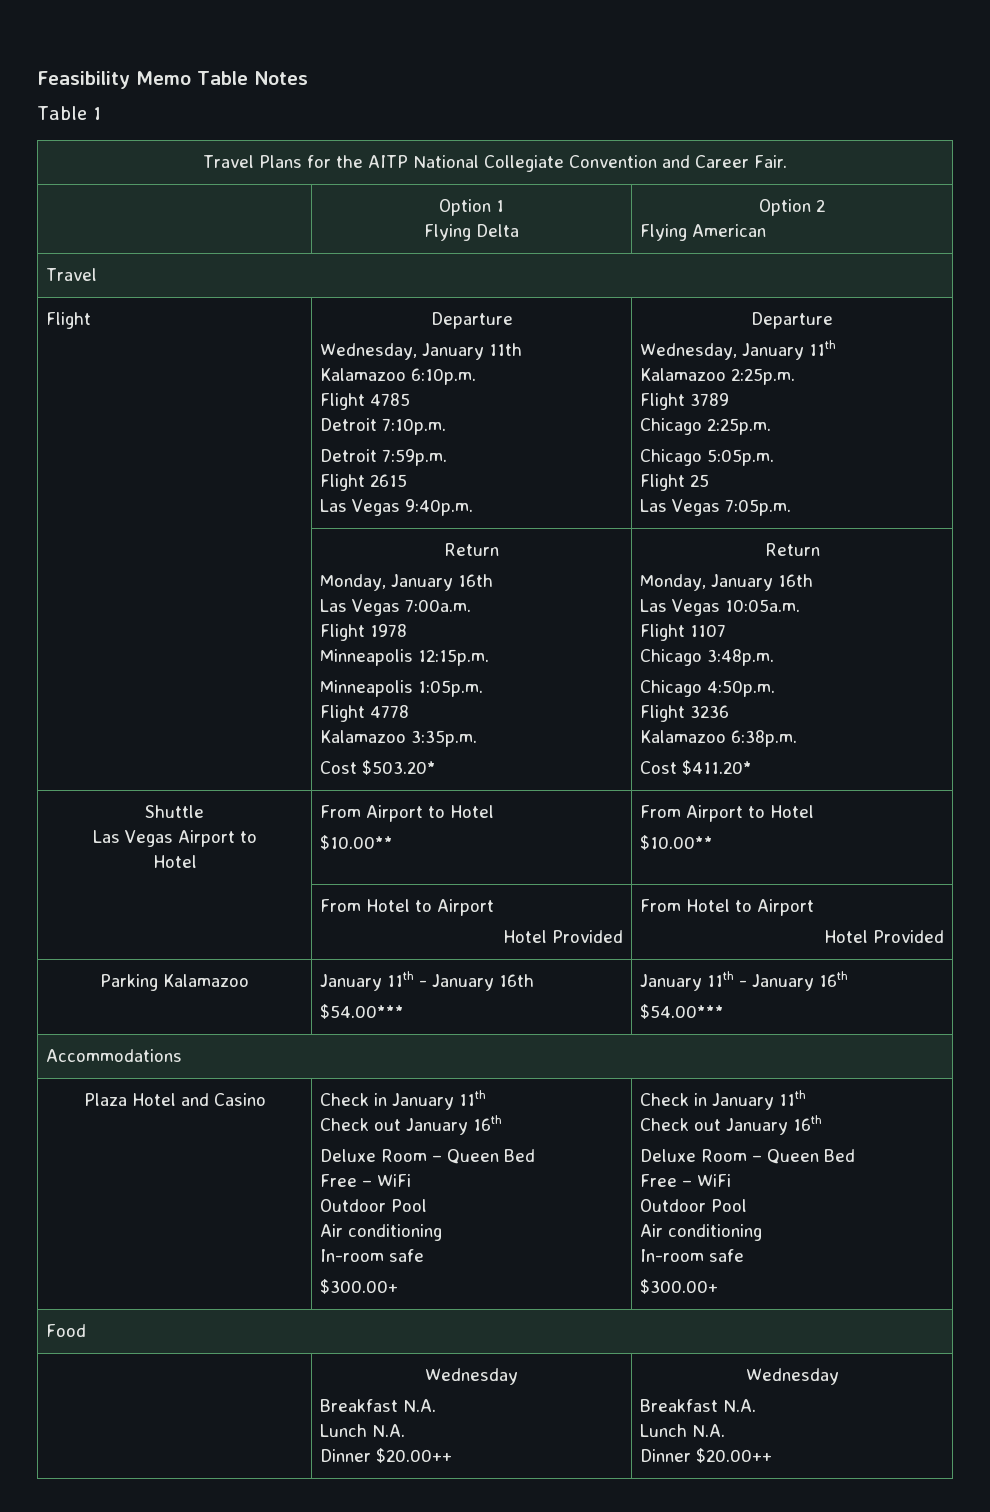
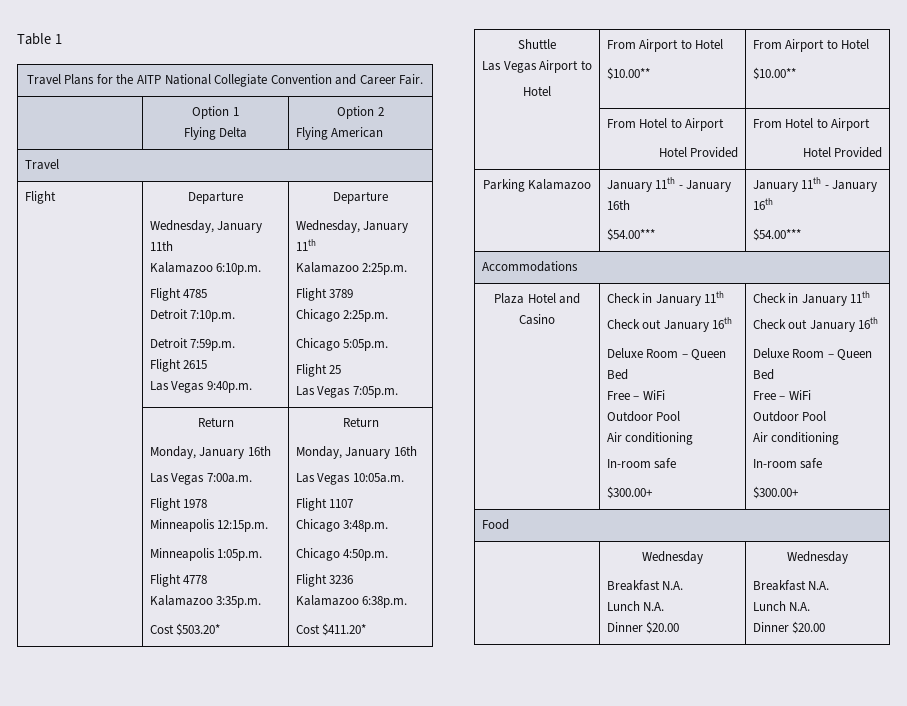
- Feasibility Memo Table Notes
  Food
  | Wednesday
  Breakfast N.A.
  Lunch N.A.
- Dinner $20.00++ | Wednesday
+ Dinner $20.00 | Wednesday
  Breakfast N.A.
  Lunch N.A.
- Dinner $20.00++
+ Dinner $20.00

